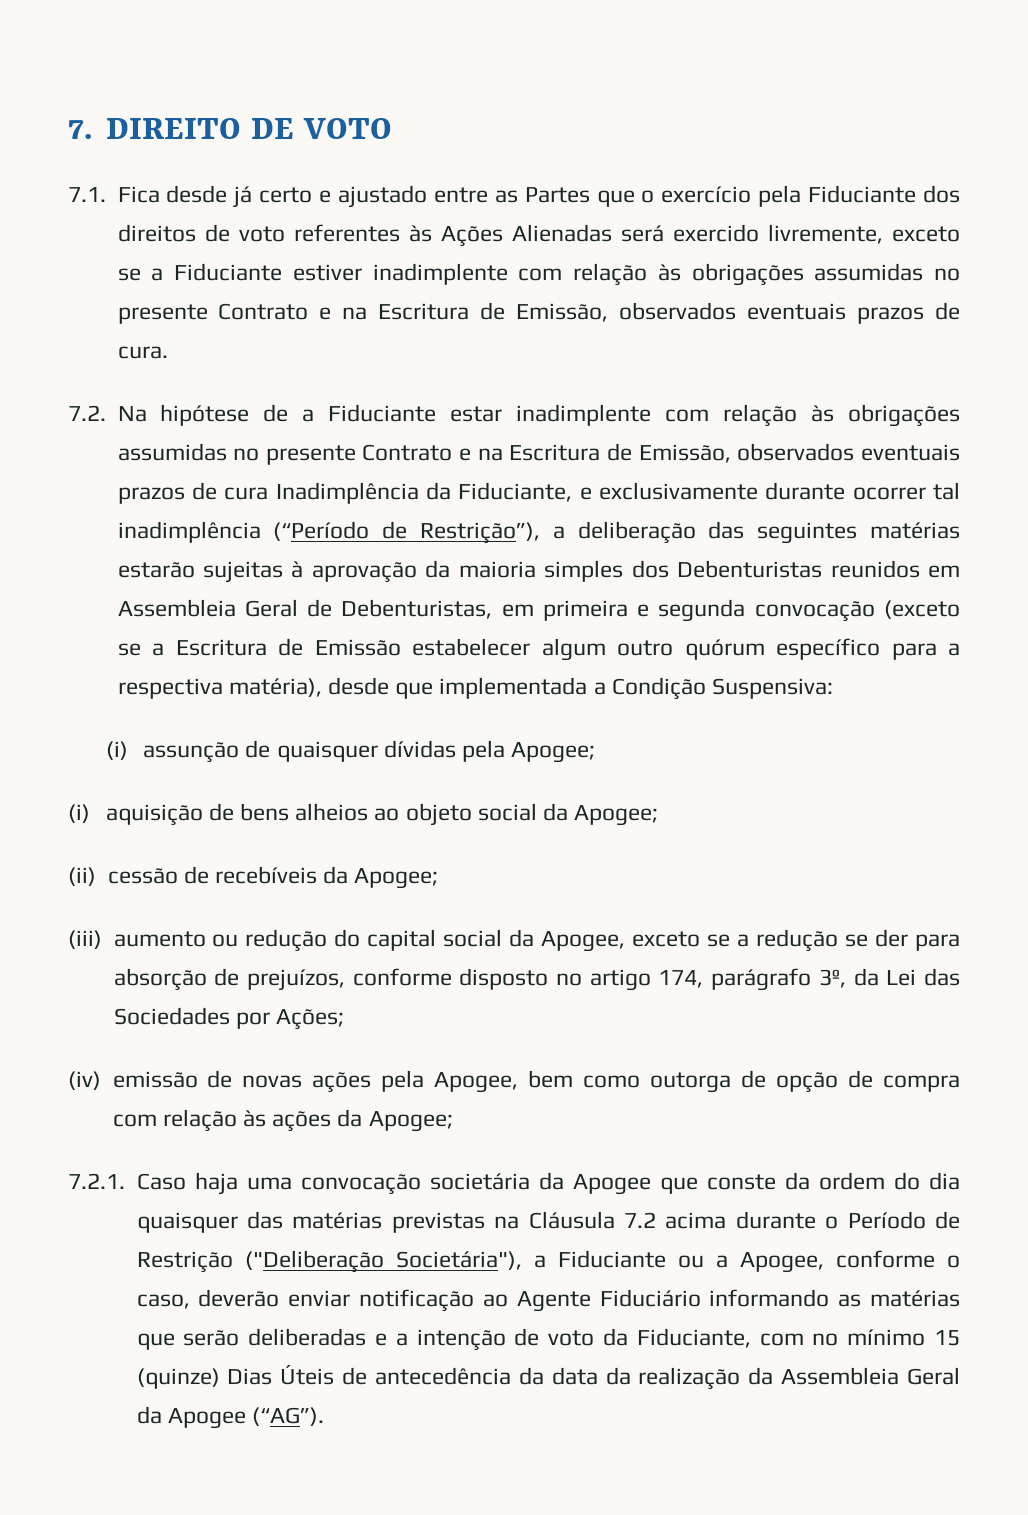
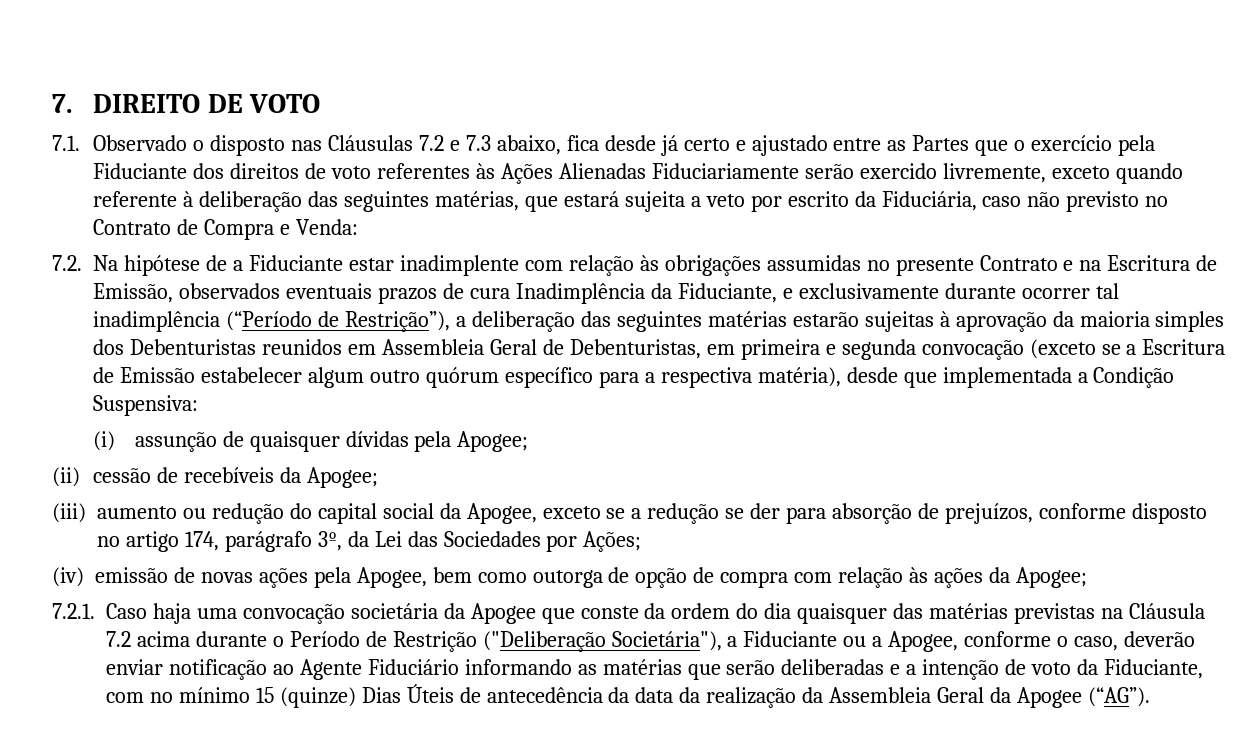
- 7.1. Fica desde já certo e ajustado entre as Partes que o exercício pela Fiduciante dos direitos de voto referentes às Ações Alienadas será exercido livremente, exceto se a Fiduciante estiver inadimplente com relação às obrigações assumidas no presente Contrato e na Escritura de Emissão, observados eventuais prazos de cura.
+ 7.1. Observado o disposto nas Cláusulas 7.2 e 7.3 abaixo, fica desde já certo e ajustado entre as Partes que o exercício pela Fiduciante dos direitos de voto referentes às Ações Alienadas Fiduciariamente serão exercido livremente, exceto quando referente à deliberação das seguintes matérias, que estará sujeita a veto por escrito da Fiduciária, caso não previsto no Contrato de Compra e Venda:
- (i) aquisição de bens alheios ao objeto social da Apogee;

